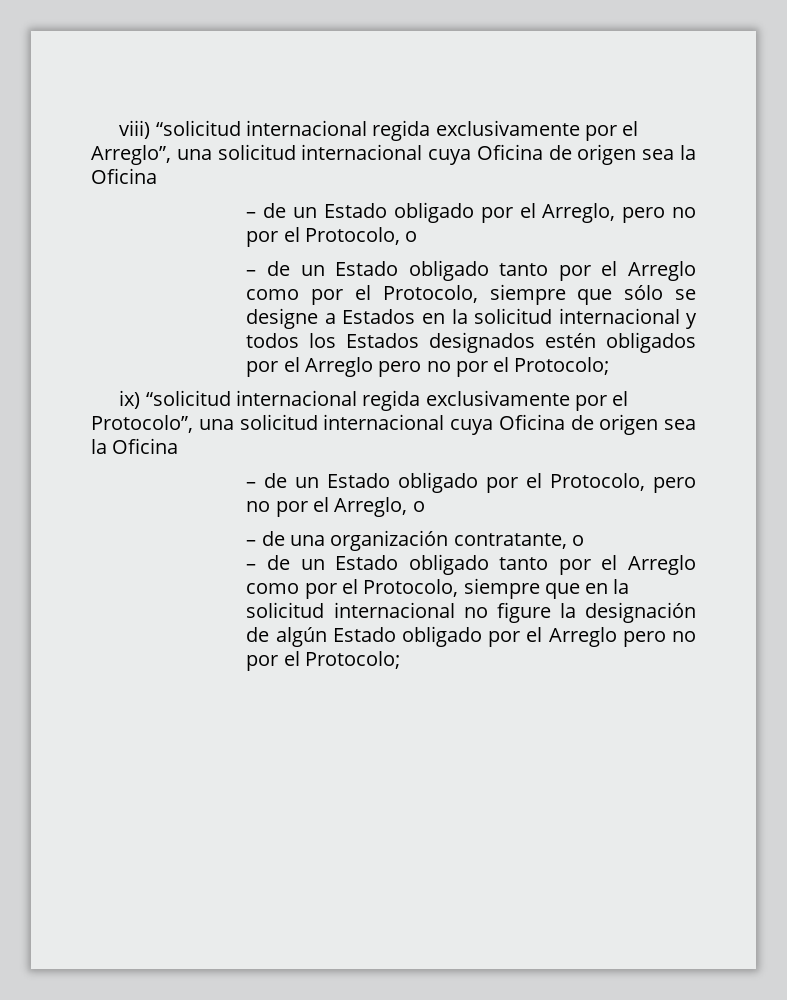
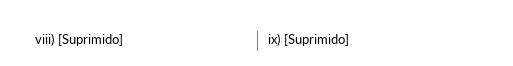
- viii) “solicitud internacional regida exclusivamente por el Arreglo”, una solicitud internacional cuya Oficina de origen sea la Oficina
- – de un Estado obligado por el Arreglo, pero no por el Protocolo, o
- – de un Estado obligado tanto por el Arreglo como por el Protocolo, siempre que sólo se designe a Estados en la solicitud internacional y todos los Estados designados estén obligados por el Arreglo pero no por el Protocolo;
- ix) “solicitud internacional regida exclusivamente por el Protocolo”, una solicitud internacional cuya Oficina de origen sea la Oficina
- – de un Estado obligado por el Protocolo, pero no por el Arreglo, o
- – de una organización contratante, o
- – de un Estado obligado tanto por el Arreglo como por el Protocolo, siempre que en la solicitud internacional no figure la designación de algún Estado obligado por el Arreglo pero no por el Protocolo;
+ viii) [Suprimido]
+ ix) [Suprimido]

